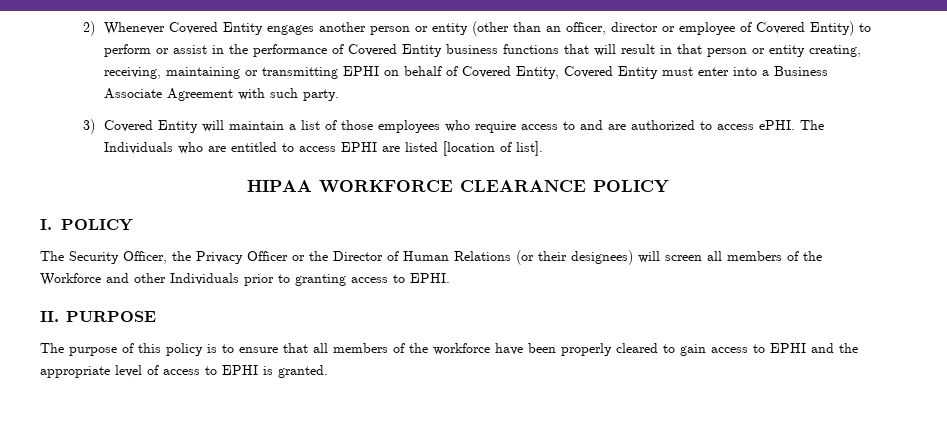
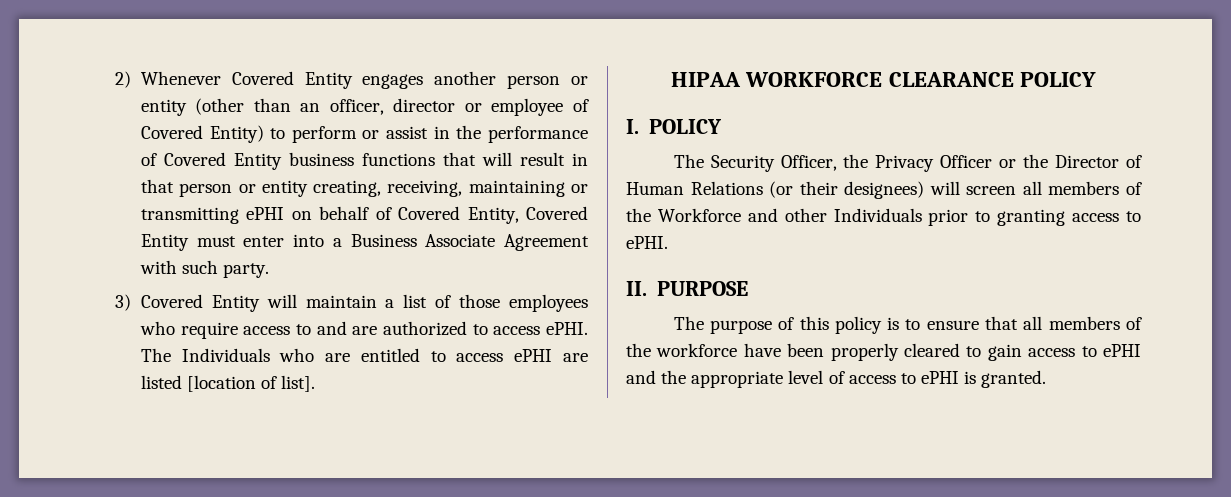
- 2) Whenever Covered Entity engages another person or entity (other than an officer, director or employee of Covered Entity) to perform or assist in the performance of Covered Entity business functions that will result in that person or entity creating, receiving, maintaining or transmitting EPHI on behalf of Covered Entity, Covered Entity must enter into a Business Associate Agreement with such party.
+ 2) Whenever Covered Entity engages another person or entity (other than an officer, director or employee of Covered Entity) to perform or assist in the performance of Covered Entity business functions that will result in that person or entity creating, receiving, maintaining or transmitting ePHI on behalf of Covered Entity, Covered Entity must enter into a Business Associate Agreement with such party.
- The Individuals who are entitled to access EPHI are listed [location of list].
+ The Individuals who are entitled to access ePHI are listed [location of list].
- The Security Officer, the Privacy Officer or the Director of Human Relations (or their designees) will screen all members of the Workforce and other Individuals prior to granting access to EPHI.
+ The Security Officer, the Privacy Officer or the Director of Human Relations (or their designees) will screen all members of the Workforce and other Individuals prior to granting access to ePHI.
- The purpose of this policy is to ensure that all members of the workforce have been properly cleared to gain access to EPHI and the appropriate level of access to EPHI is granted.
+ The purpose of this policy is to ensure that all members of the workforce have been properly cleared to gain access to ePHI and the appropriate level of access to ePHI is granted.

